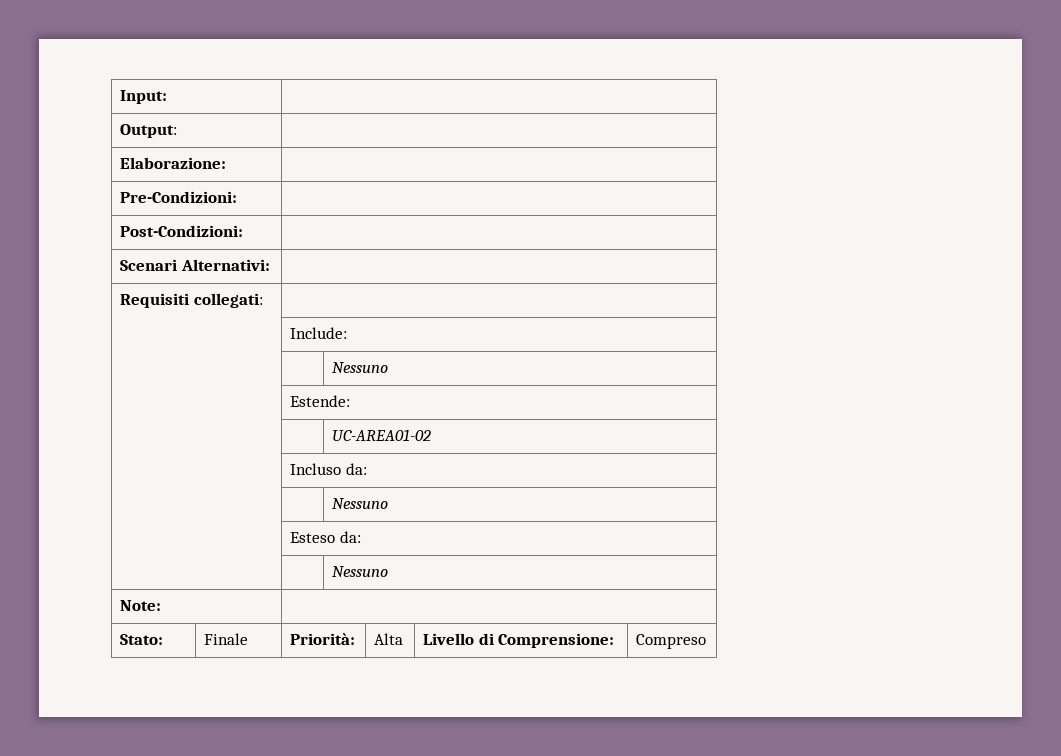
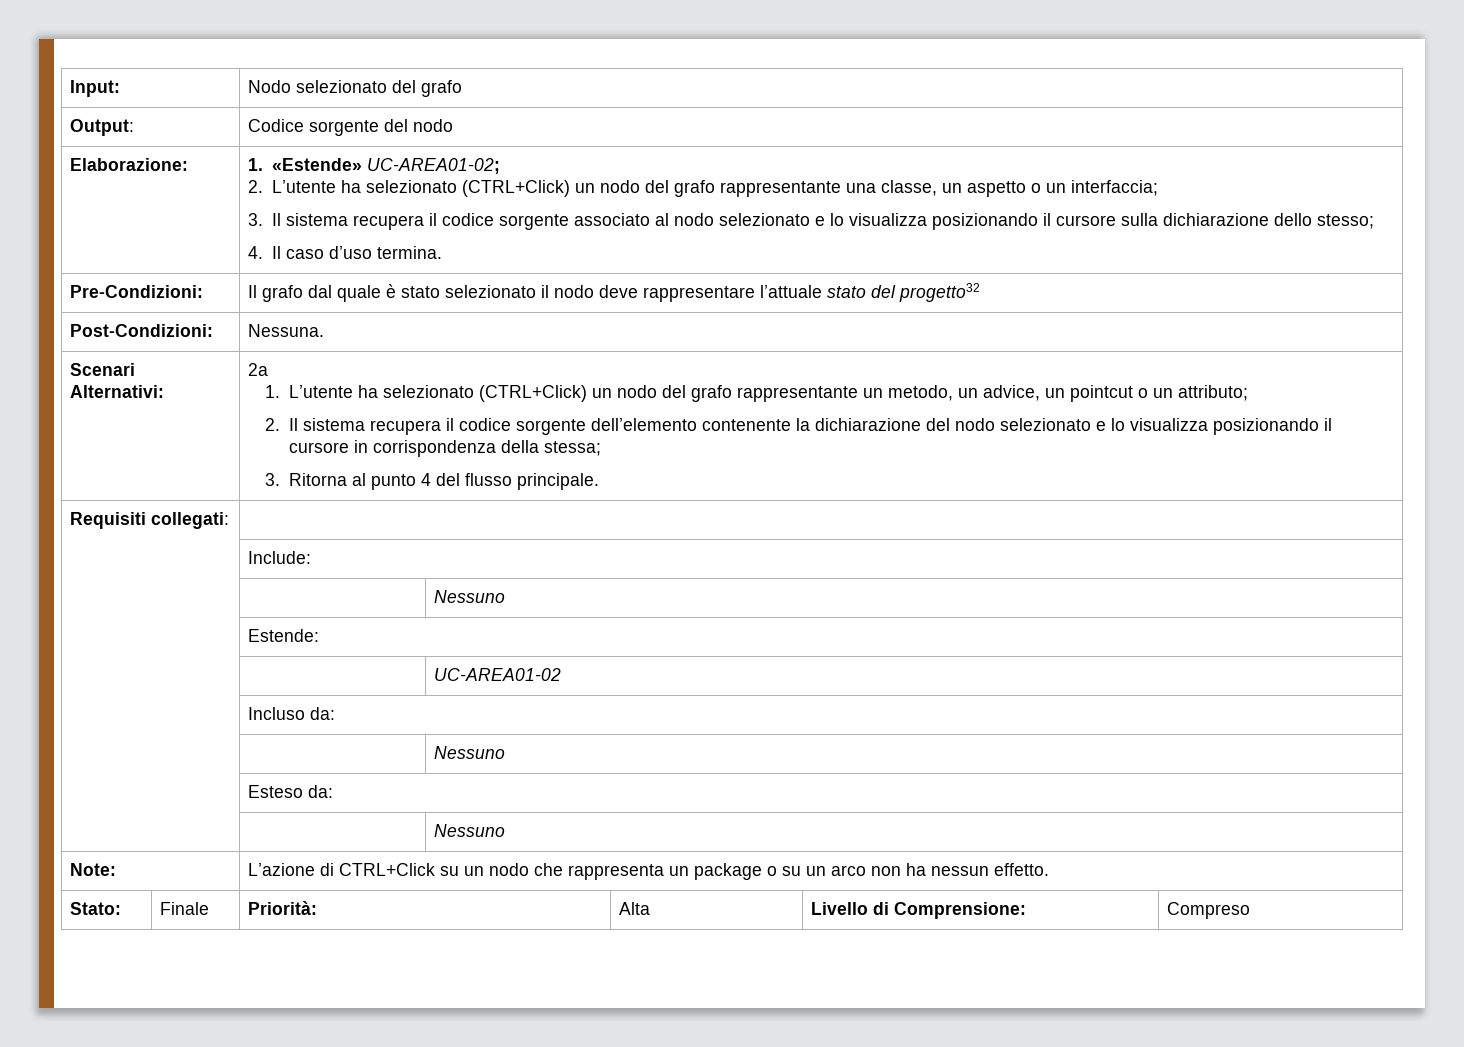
- Input: |
- Output: |
- Elaborazione: |
- Pre-Condizioni: |
+ Input: | Nodo selezionato del grafo
+ Output: | Codice sorgente del nodo
+ Elaborazione: | 1. «Estende» UC-AREA01-02;
+ 2. L’utente ha selezionato (CTRL+Click) un nodo del grafo rappresentante una classe, un aspetto o un interfaccia;
+ 3. Il sistema recupera il codice sorgente associato al nodo selezionato e lo visualizza posizionando il cursore sulla dichiarazione dello stesso;
+ 4. Il caso d’uso termina.
+ Pre-Condizioni: | Il grafo dal quale è stato selezionato il nodo deve rappresentare l’attuale stato del progetto32
- Post-Condizioni: |
+ Post-Condizioni: | Nessuna.
+ 2a
+ 1. L’utente ha selezionato (CTRL+Click) un nodo del grafo rappresentante un metodo, un advice, un pointcut o un attributo;
+ 2. Il sistema recupera il codice sorgente dell’elemento contenente la dichiarazione del nodo selezionato e lo visualizza posizionando il cursore in corrispondenza della stessa;
+ 3. Ritorna al punto 4 del flusso principale.
- Note: |
+ Note: | L’azione di CTRL+Click su un nodo che rappresenta un package o su un arco non ha nessun effetto.

